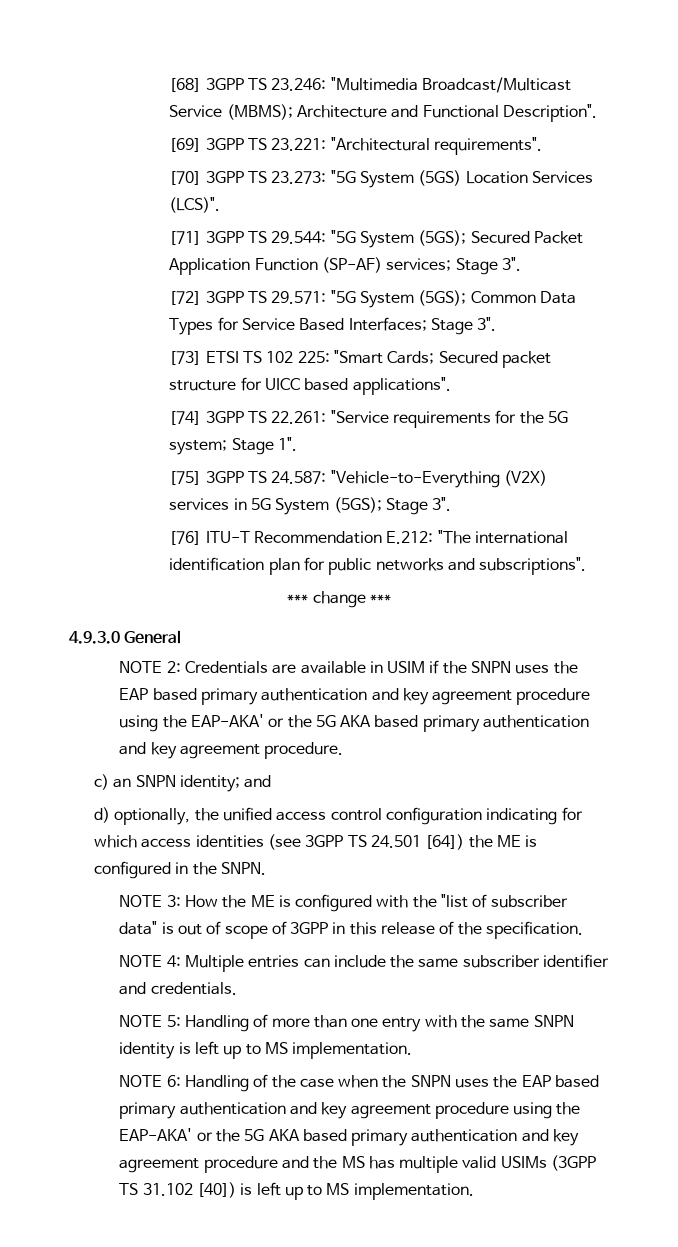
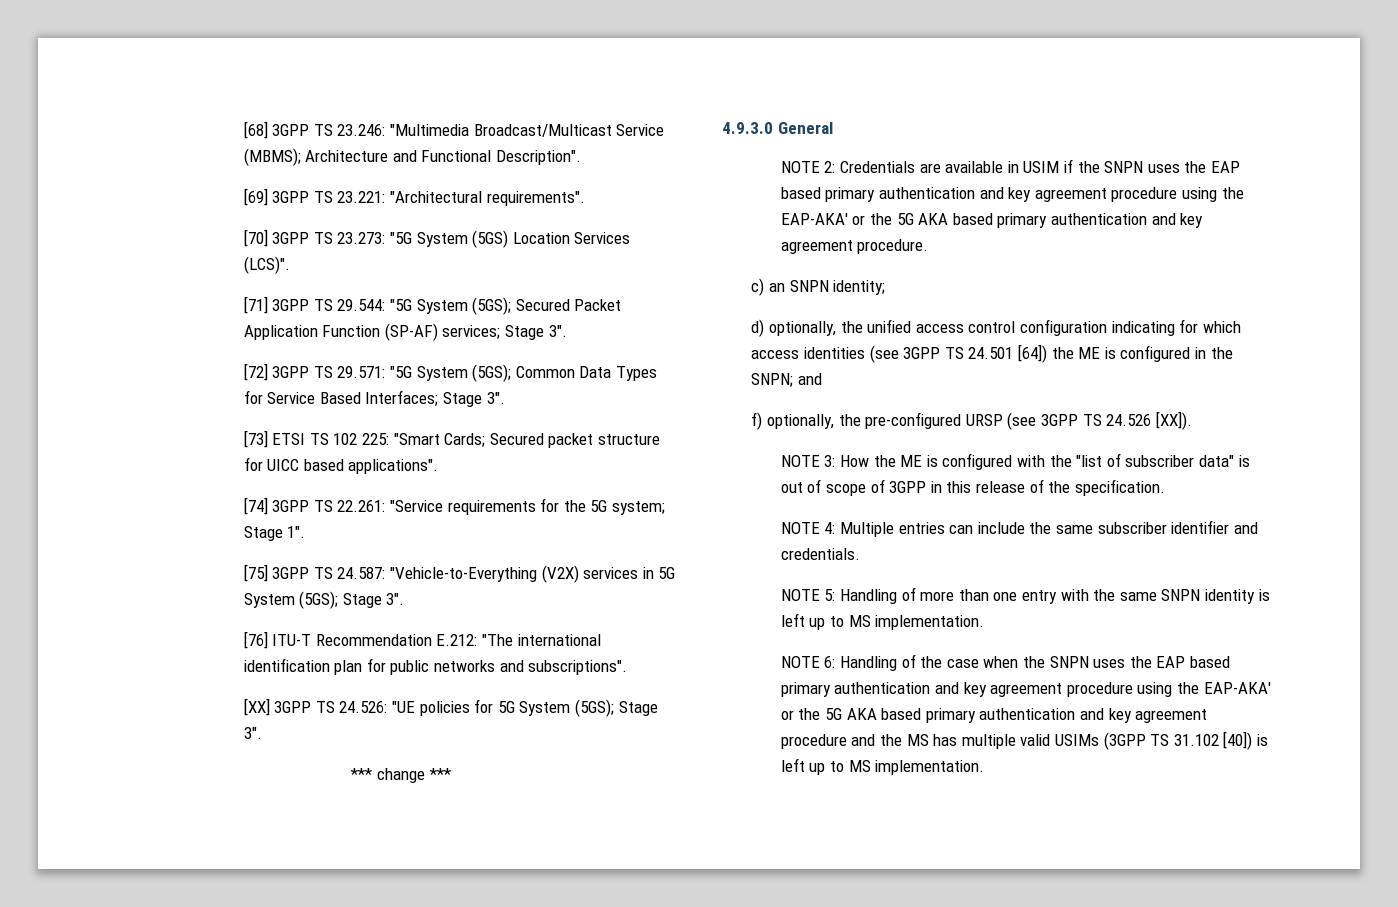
+ [XX] 3GPP TS 24.526: "UE policies for 5G System (5GS); Stage 3".
- c) an SNPN identity; and
+ c) an SNPN identity;
- d) optionally, the unified access control configuration indicating for which access identities (see 3GPP TS 24.501 [64]) the ME is configured in the SNPN.
+ d) optionally, the unified access control configuration indicating for which access identities (see 3GPP TS 24.501 [64]) the ME is configured in the SNPN; and
+ f) optionally, the pre-configured URSP (see 3GPP TS 24.526 [XX]).

